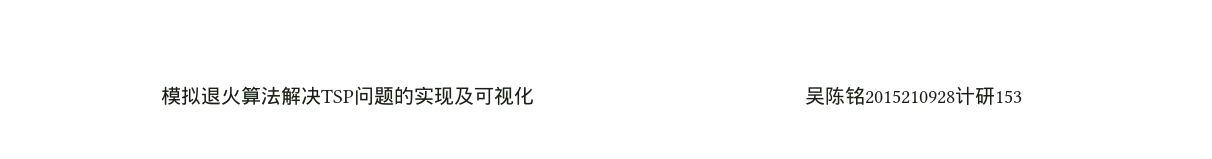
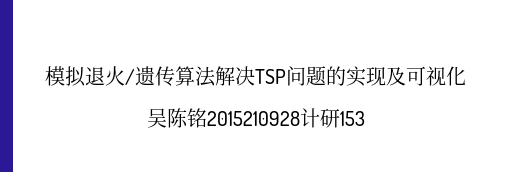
- 模拟退火算法解决TSP问题的实现及可视化
+ 模拟退火/遗传算法解决TSP问题的实现及可视化

